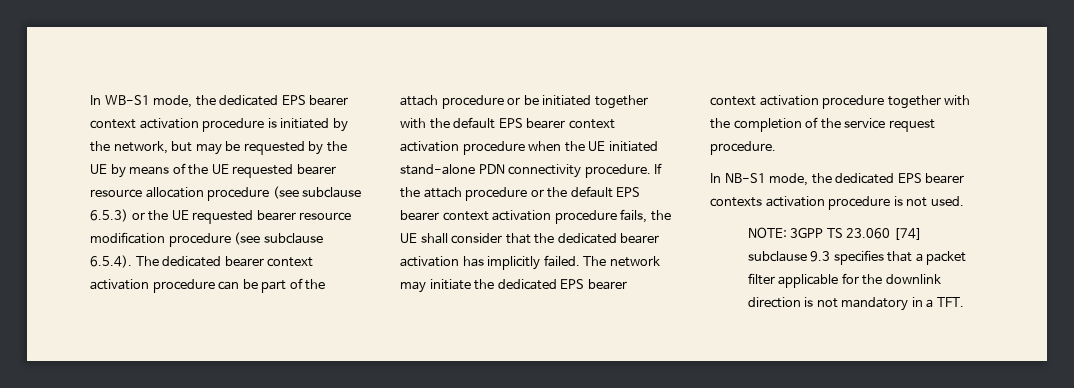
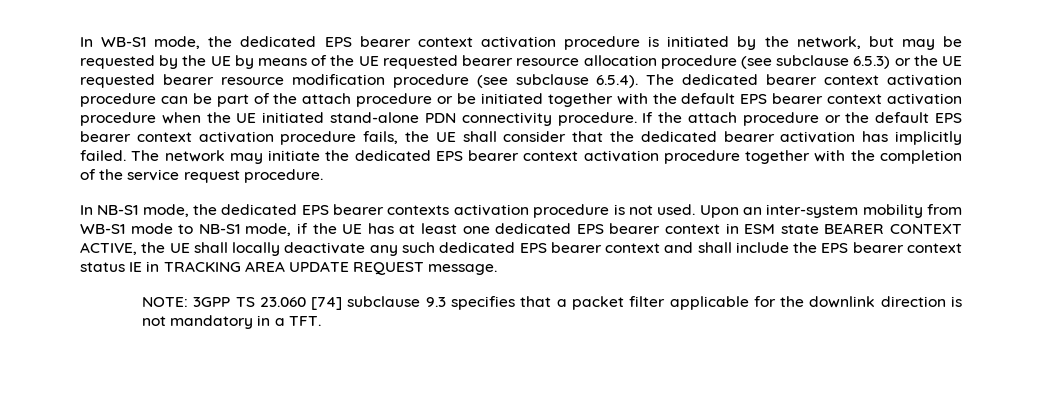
+ Upon an inter-system mobility from WB-S1 mode to NB-S1 mode, if the UE has at least one dedicated EPS bearer context in ESM state BEARER CONTEXT ACTIVE, the UE shall locally deactivate any such dedicated EPS bearer context and shall include the EPS bearer context status IE in TRACKING AREA UPDATE REQUEST message.

